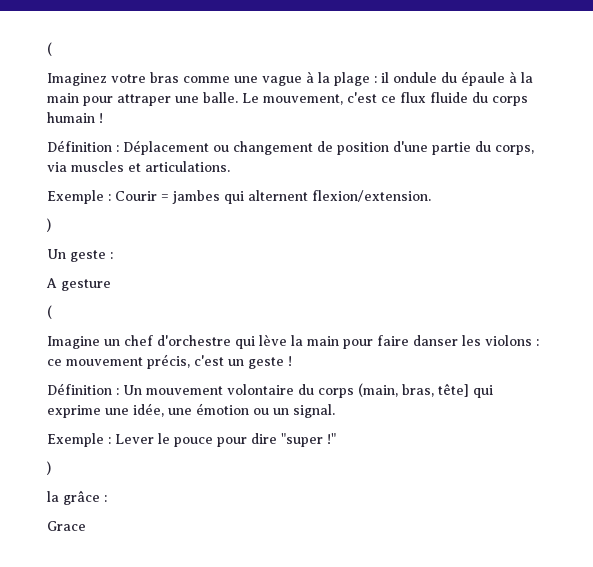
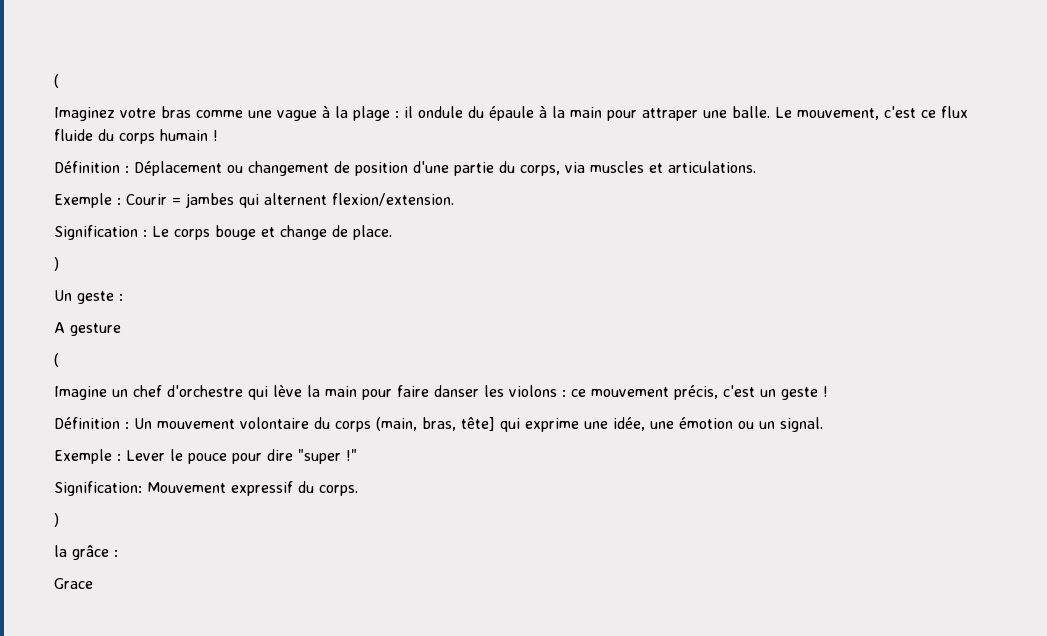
+ Signification : Le corps bouge et change de place.
+ Signification: Mouvement expressif du corps.

